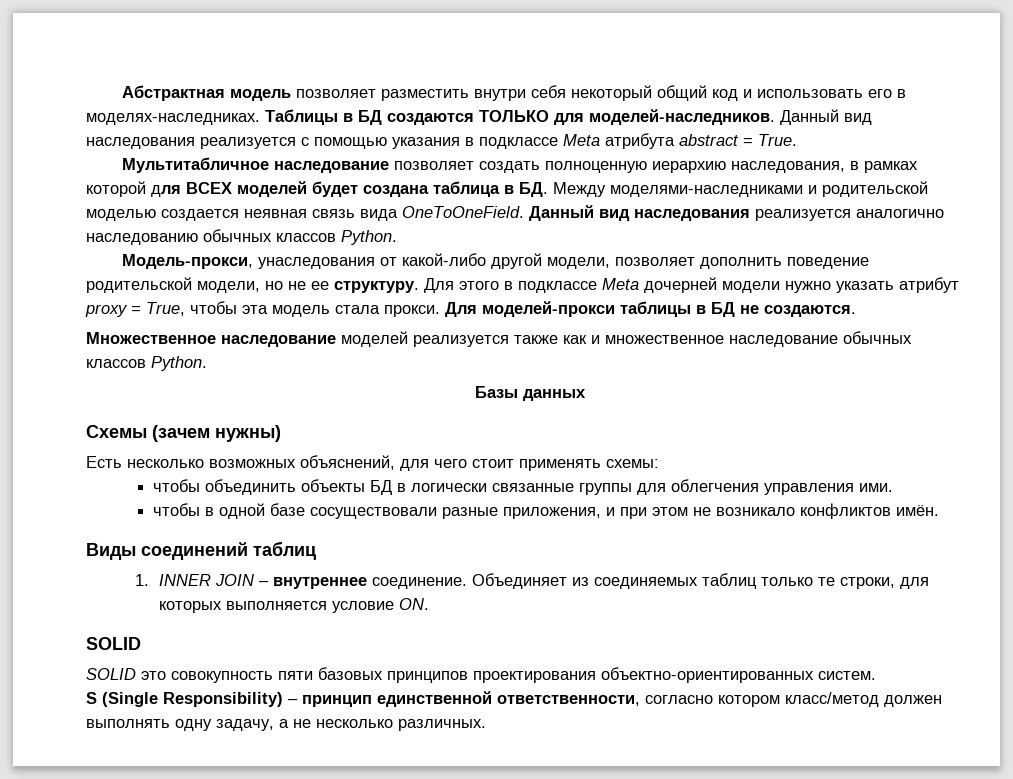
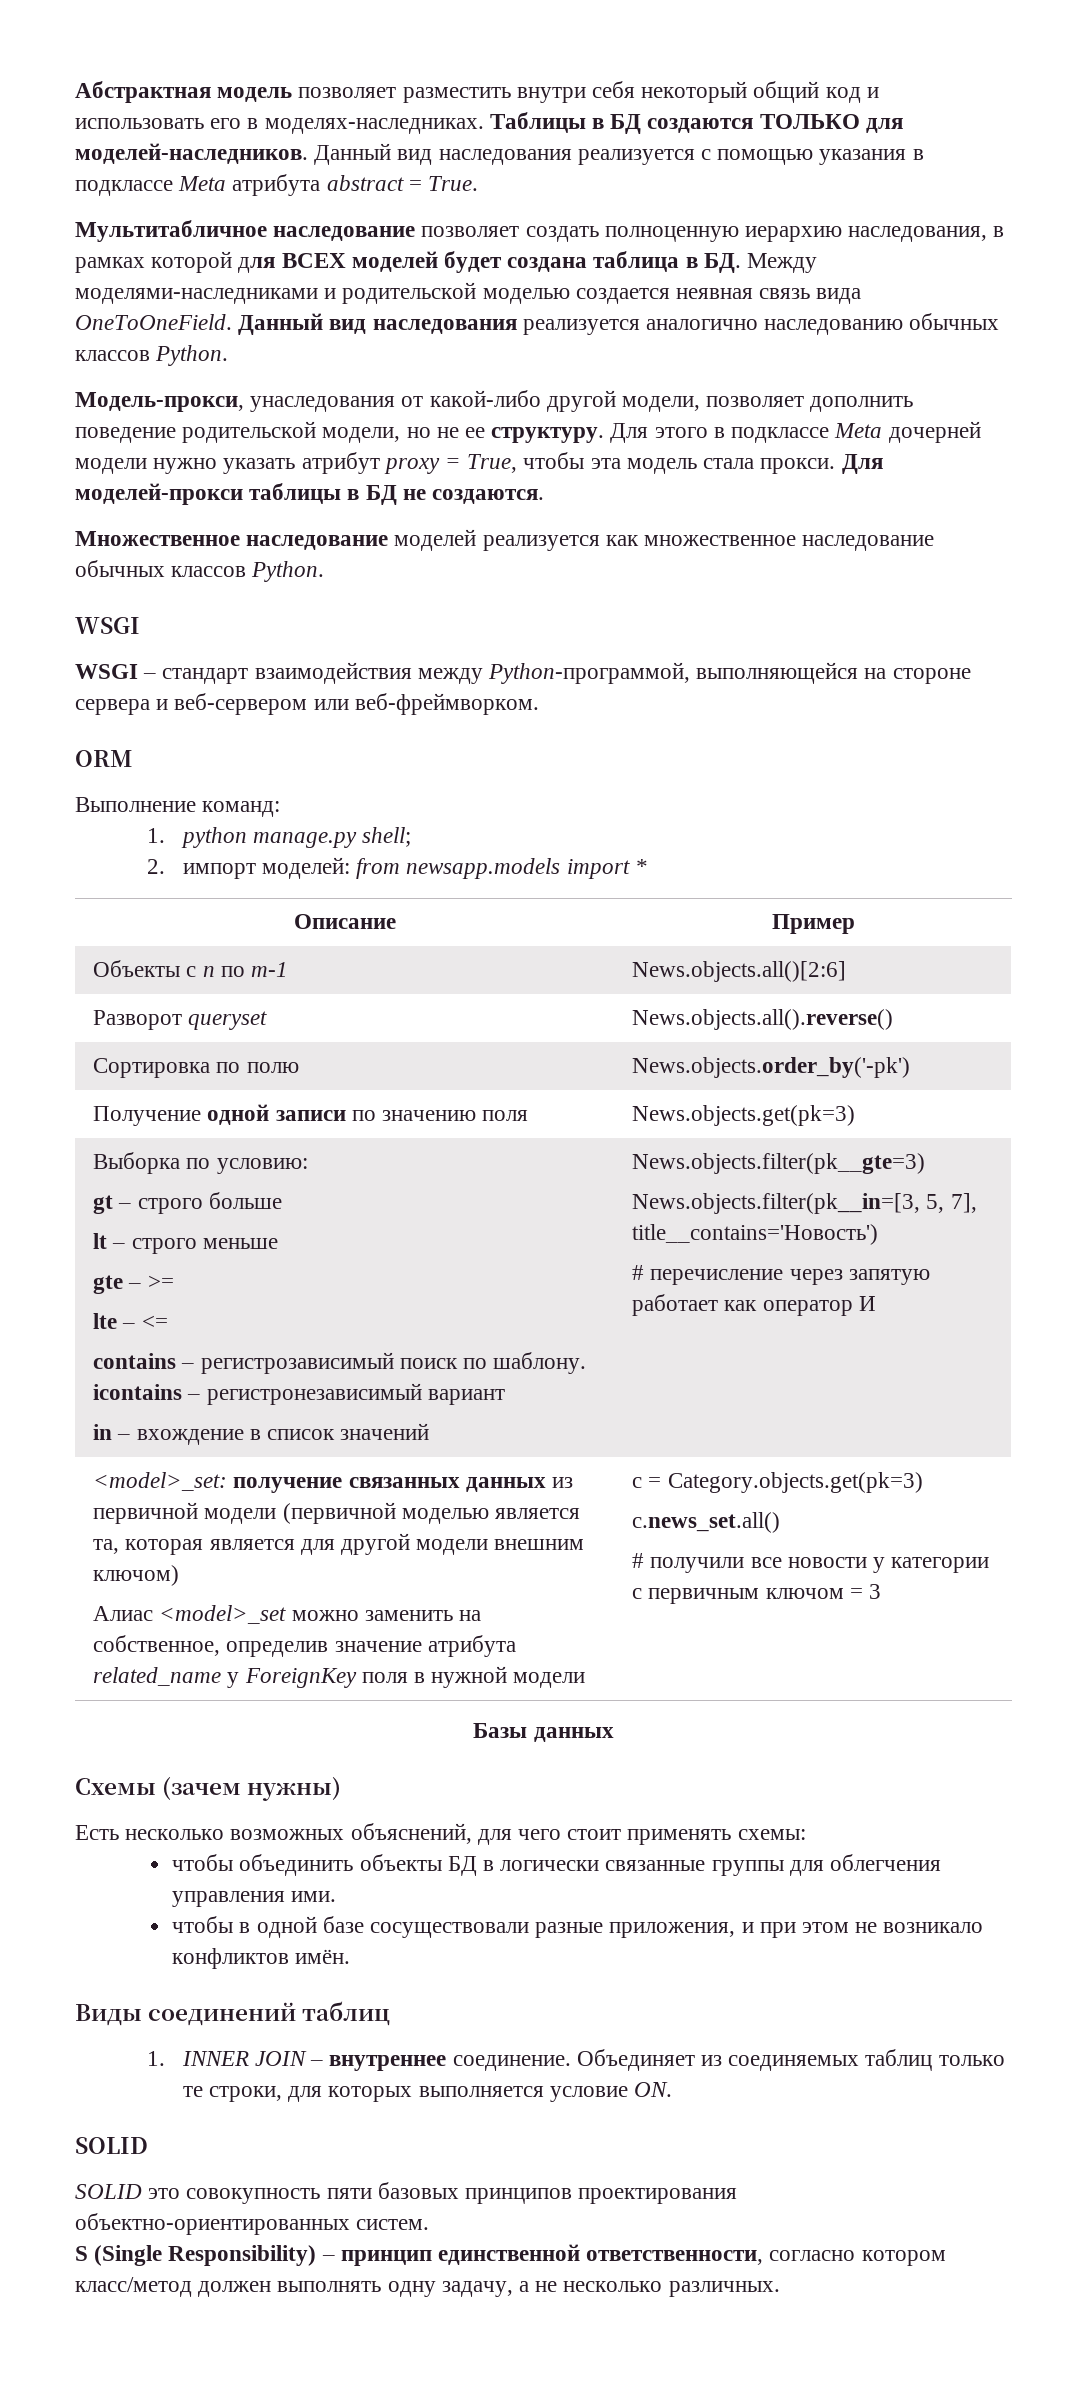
- Множественное наследование моделей реализуется также как и множественное наследование обычных классов Python.
+ Множественное наследование моделей реализуется как множественное наследование обычных классов Python.
+ WSGI
+ WSGI – стандарт взаимодействия между Python-программой, выполняющейся на стороне сервера и веб-сервером или веб-фреймворком.
+ ORM
+ Выполнение команд:
+ 1. python manage.py shell;
+ 2. импорт моделей: from newsapp.models import *
+ Описание | Пример
+ Объекты с n по m-1 | News.objects.all()[2:6]
+ Разворот queryset | News.objects.all().reverse()
+ Сортировка по полю | News.objects.order_by('-pk')
+ Получение одной записи по значению поля | News.objects.get(pk=3)
+ Выборка по условию:
+ gt – строго больше
+ lt – строго меньше
+ gte – >=
+ lte – <=
+ contains – регистрозависимый поиск по шаблону. icontains – регистронезависимый вариант
+ in – вхождение в список значений | News.objects.filter(pk__gte=3)
+ News.objects.filter(pk__in=[3, 5, 7], title__contains='Новость')
+ # перечисление через запятую работает как оператор И
+ <model>_set: получение связанных данных из первичной модели (первичной моделью является та, которая является для другой модели внешним ключом)
+ Алиас <model>_set можно заменить на собственное, определив значение атрибута related_name у ForeignKey поля в нужной модели | c = Category.objects.get(pk=3)
+ c.news_set.all()
+ # получили все новости у категории с первичным ключом = 3

